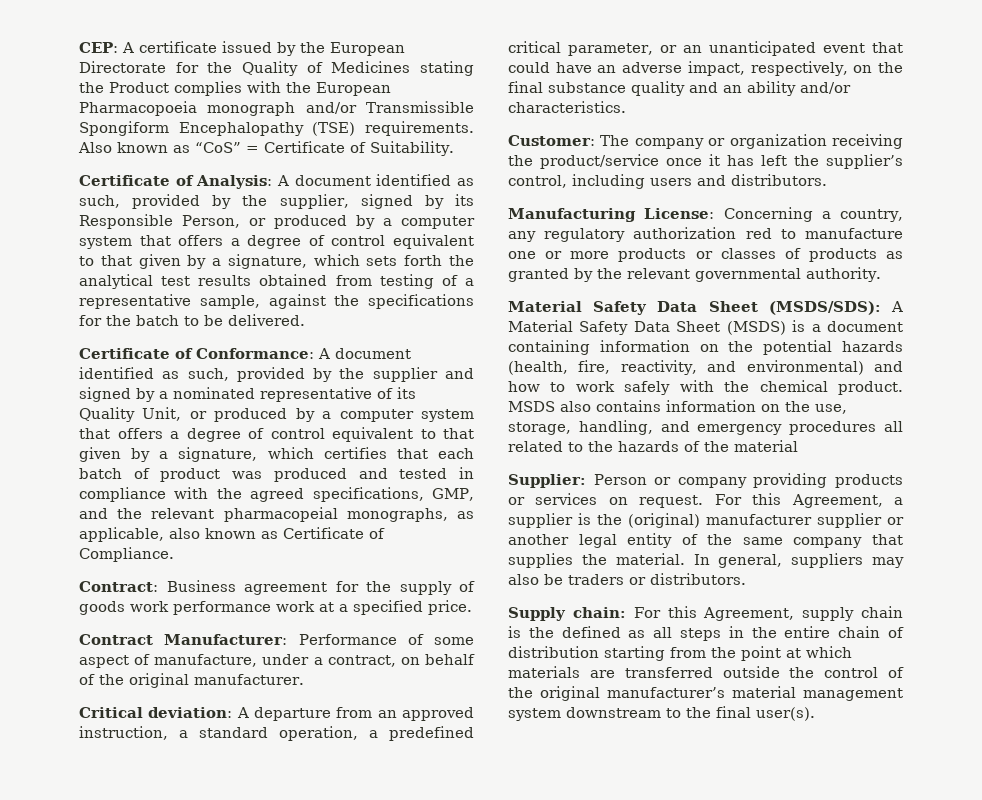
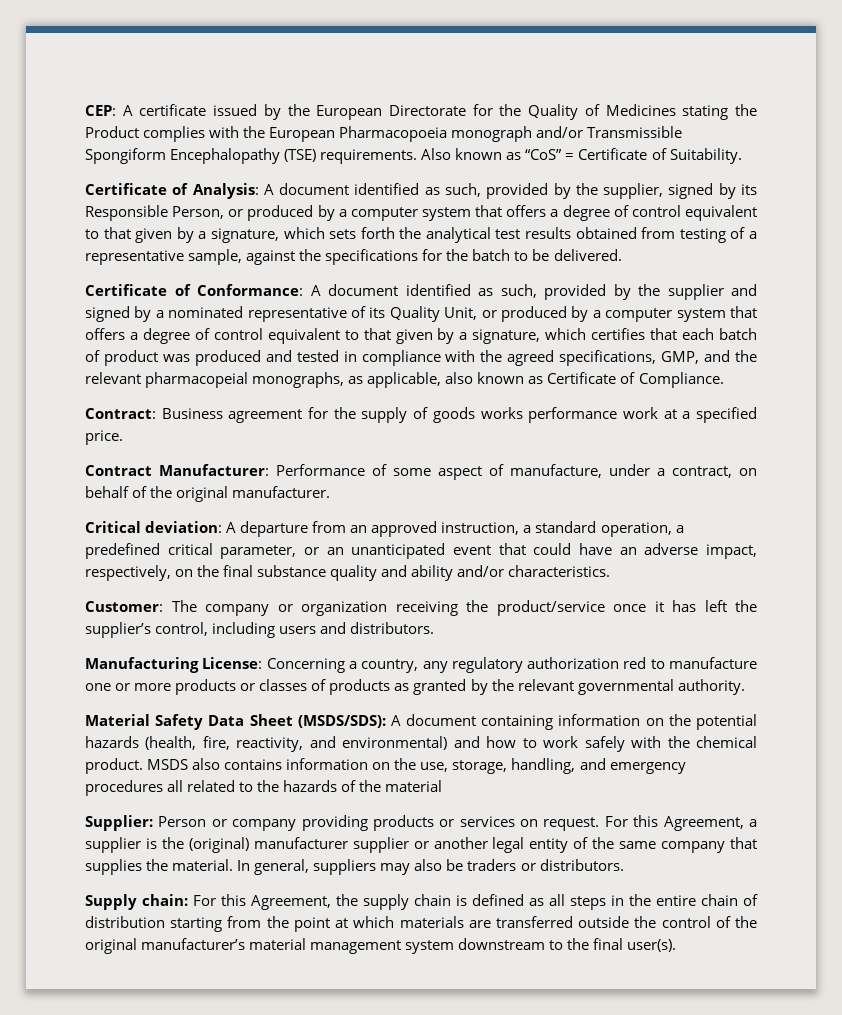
- Contract: Business agreement for the supply of goods work performance work at a specified price.
+ Contract: Business agreement for the supply of goods works performance work at a specified price.
- Critical deviation: A departure from an approved instruction, a standard operation, a predefined critical parameter, or an unanticipated event that could have an adverse impact, respectively, on the final substance quality and an ability and/or characteristics.
+ Critical deviation: A departure from an approved instruction, a standard operation, a predefined critical parameter, or an unanticipated event that could have an adverse impact, respectively, on the final substance quality and ability and/or characteristics.
- Material Safety Data Sheet (MSDS/SDS): A Material Safety Data Sheet (MSDS) is a document containing information on the potential hazards (health, fire, reactivity, and environmental) and how to work safely with the chemical product.
+ Material Safety Data Sheet (MSDS/SDS): A document containing information on the potential hazards (health, fire, reactivity, and environmental) and how to work safely with the chemical product.
- Supply chain: For this Agreement, supply chain is the defined as all steps in the entire chain of distribution starting from the point at which materials are transferred outside the control of the original manufacturer’s material management system downstream to the final user(s).
+ Supply chain: For this Agreement, the supply chain is defined as all steps in the entire chain of distribution starting from the point at which materials are transferred outside the control of the original manufacturer’s material management system downstream to the final user(s).

